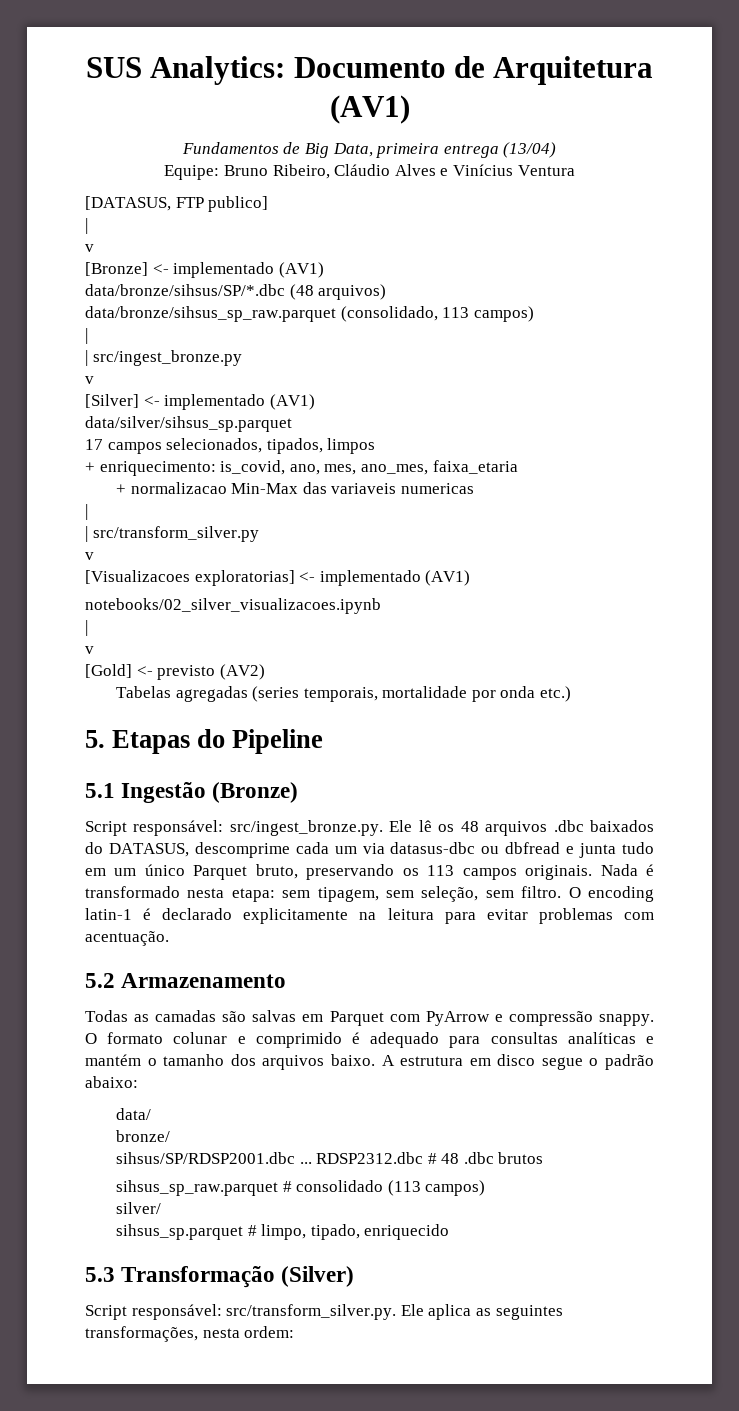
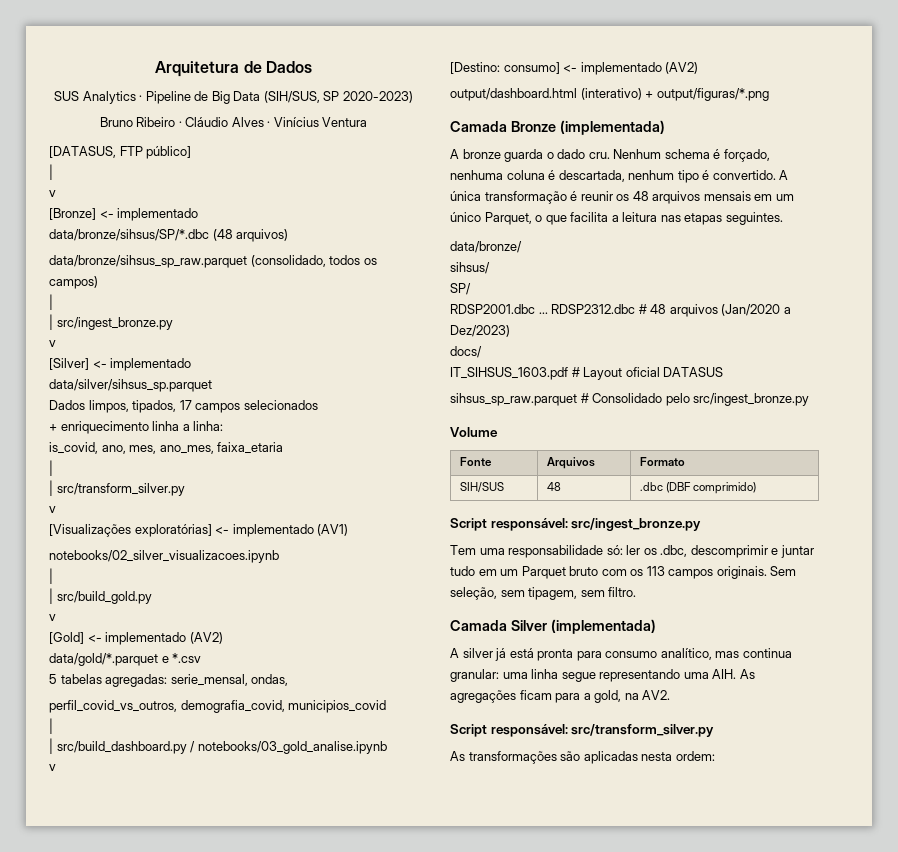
- SUS Analytics: Documento de Arquitetura (AV1)
- Fundamentos de Big Data, primeira entrega (13/04)
- Equipe: Bruno Ribeiro, Cláudio Alves e Vinícius Ventura
+ Arquitetura de Dados
+ SUS Analytics · Pipeline de Big Data (SIH/SUS, SP 2020-2023)
+ Bruno Ribeiro · Cláudio Alves · Vinícius Ventura
- [DATASUS, FTP publico]
+ [DATASUS, FTP público]
- [Bronze] <- implementado (AV1)
+ [Bronze] <- implementado
- data/bronze/sihsus_sp_raw.parquet (consolidado, 113 campos)
+ data/bronze/sihsus_sp_raw.parquet (consolidado, todos os campos)
- [Silver] <- implementado (AV1)
+ [Silver] <- implementado
- 17 campos selecionados, tipados, limpos
- + enriquecimento: is_covid, ano, mes, ano_mes, faixa_etaria
+ Dados limpos, tipados, 17 campos selecionados
+ + enriquecimento linha a linha:
+ is_covid, ano, mes, ano_mes, faixa_etaria
- + normalizacao Min-Max das variaveis numericas
- [Visualizacoes exploratorias] <- implementado (AV1)
+ [Visualizações exploratórias] <- implementado (AV1)
+ | src/build_gold.py
- [Gold] <- previsto (AV2)
- Tabelas agregadas (series temporais, mortalidade por onda etc.)
- 5. Etapas do Pipeline
- 5.1 Ingestão (Bronze)
- Script responsável: src/ingest_bronze.py. Ele lê os 48 arquivos .dbc baixados do DATASUS, descomprime cada um via datasus-dbc ou dbfread e junta tudo em um único Parquet bruto, preservando os 113 campos originais. Nada é transformado nesta etapa: sem tipagem, sem seleção, sem filtro. O encoding latin-1 é declarado explicitamente na leitura para evitar problemas com acentuação.
- 5.2 Armazenamento
- Todas as camadas são salvas em Parquet com PyArrow e compressão snappy. O formato colunar e comprimido é adequado para consultas analíticas e mantém o tamanho dos arquivos baixo. A estrutura em disco segue o padrão abaixo:
- data/
- bronze/
- sihsus/SP/RDSP2001.dbc ... RDSP2312.dbc # 48 .dbc brutos
- sihsus_sp_raw.parquet # consolidado (113 campos)
- silver/
- sihsus_sp.parquet # limpo, tipado, enriquecido
- 5.3 Transformação (Silver)
- Script responsável: src/transform_silver.py. Ele aplica as seguintes transformações, nesta ordem:
+ [Gold] <- implementado (AV2)
+ data/gold/*.parquet e *.csv
+ 5 tabelas agregadas: serie_mensal, ondas,
+ perfil_covid_vs_outros, demografia_covid, municipios_covid
+ |
+ | src/build_dashboard.py / notebooks/03_gold_analise.ipynb
+ v
+ [Destino: consumo] <- implementado (AV2)
+ output/dashboard.html (interativo) + output/figuras/*.png
+ Camada Bronze (implementada)
+ A bronze guarda o dado cru. Nenhum schema é forçado, nenhuma coluna é descartada, nenhum tipo é convertido. A única transformação é reunir os 48 arquivos mensais em um único Parquet, o que facilita a leitura nas etapas seguintes.
+ data/bronze/
+ sihsus/
+ SP/
+ RDSP2001.dbc ... RDSP2312.dbc # 48 arquivos (Jan/2020 a Dez/2023)
+ docs/
+ IT_SIHSUS_1603.pdf # Layout oficial DATASUS
+ sihsus_sp_raw.parquet # Consolidado pelo src/ingest_bronze.py
+ Volume
+ Fonte | Arquivos | Formato
+ SIH/SUS | 48 | .dbc (DBF comprimido)
+ Script responsável: src/ingest_bronze.py
+ Tem uma responsabilidade só: ler os .dbc, descomprimir e juntar tudo em um Parquet bruto com os 113 campos originais. Sem seleção, sem tipagem, sem filtro.
+ Camada Silver (implementada)
+ A silver já está pronta para consumo analítico, mas continua granular: uma linha segue representando uma AIH. As agregações ficam para a gold, na AV2.
+ Script responsável: src/transform_silver.py
+ As transformações são aplicadas nesta ordem:

